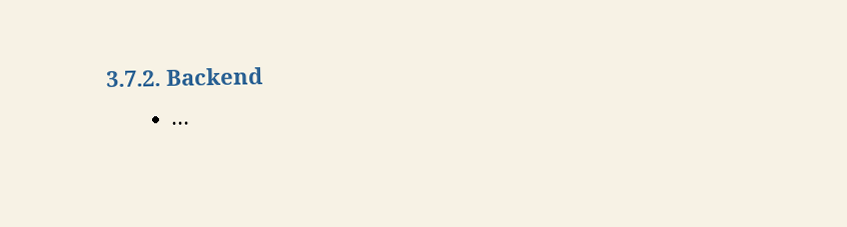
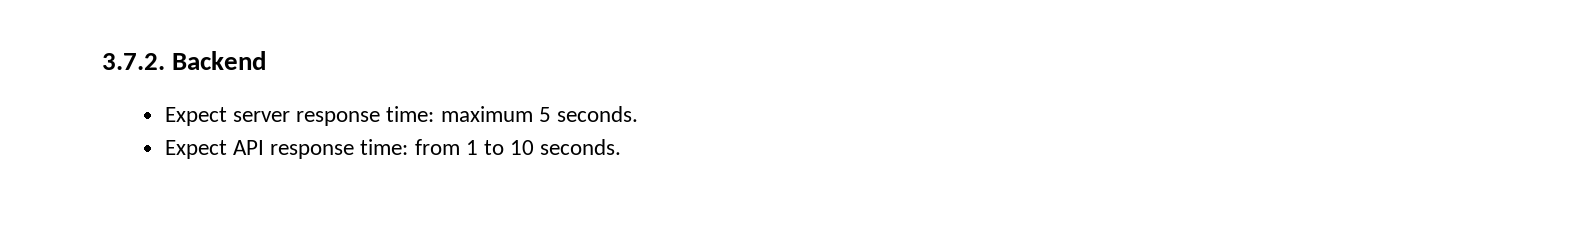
- …
+ Expect server response time: maximum 5 seconds.
+ Expect API response time: from 1 to 10 seconds.

